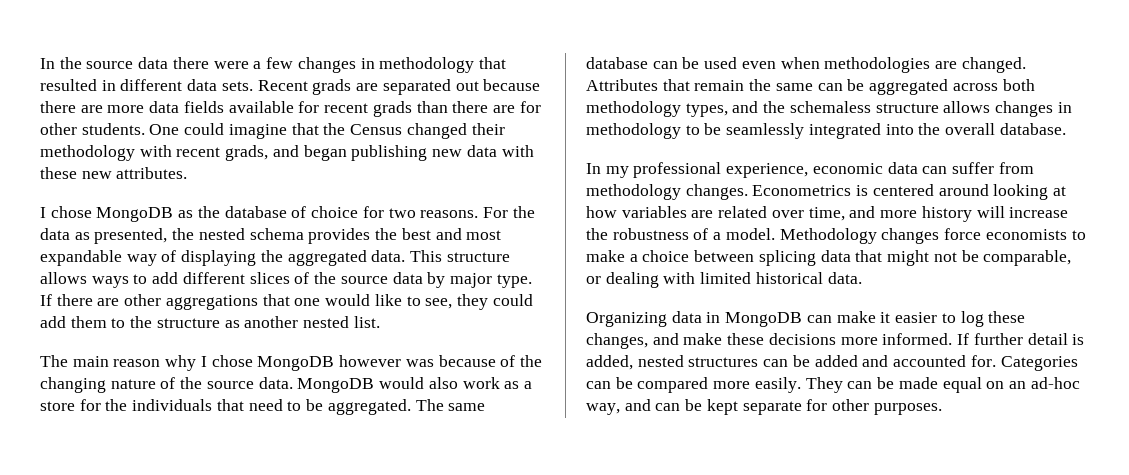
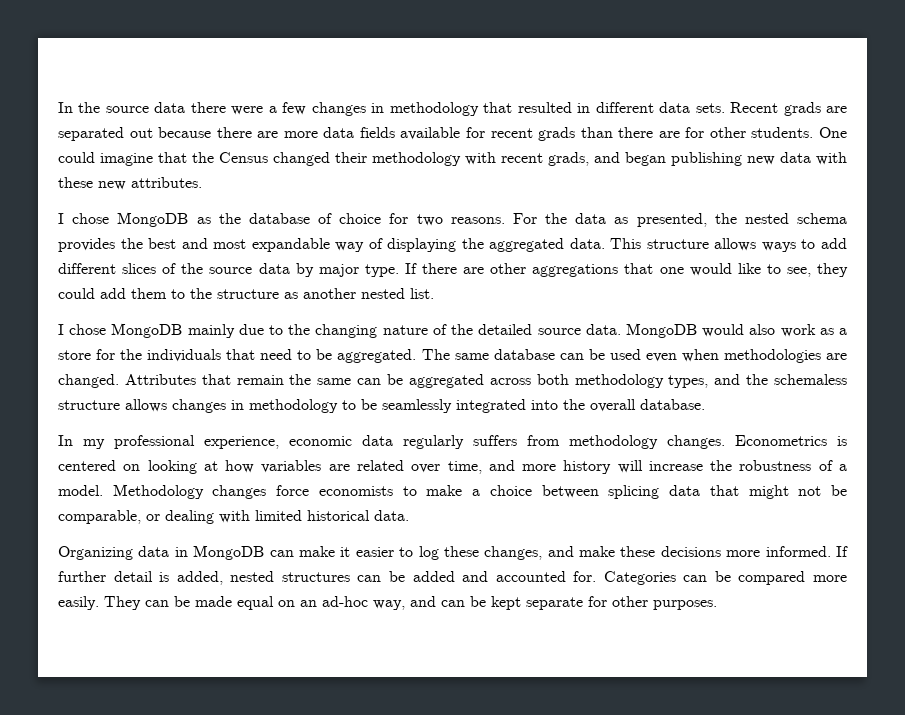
- The main reason why I chose MongoDB however was because of the changing nature of the source data.
+ I chose MongoDB mainly due to the changing nature of the detailed source data.
- In my professional experience, economic data can suffer from methodology changes.
+ In my professional experience, economic data regularly suffers from methodology changes.
- Econometrics is centered around looking at how variables are related over time, and more history will increase the robustness of a model.
+ Econometrics is centered on looking at how variables are related over time, and more history will increase the robustness of a model.

